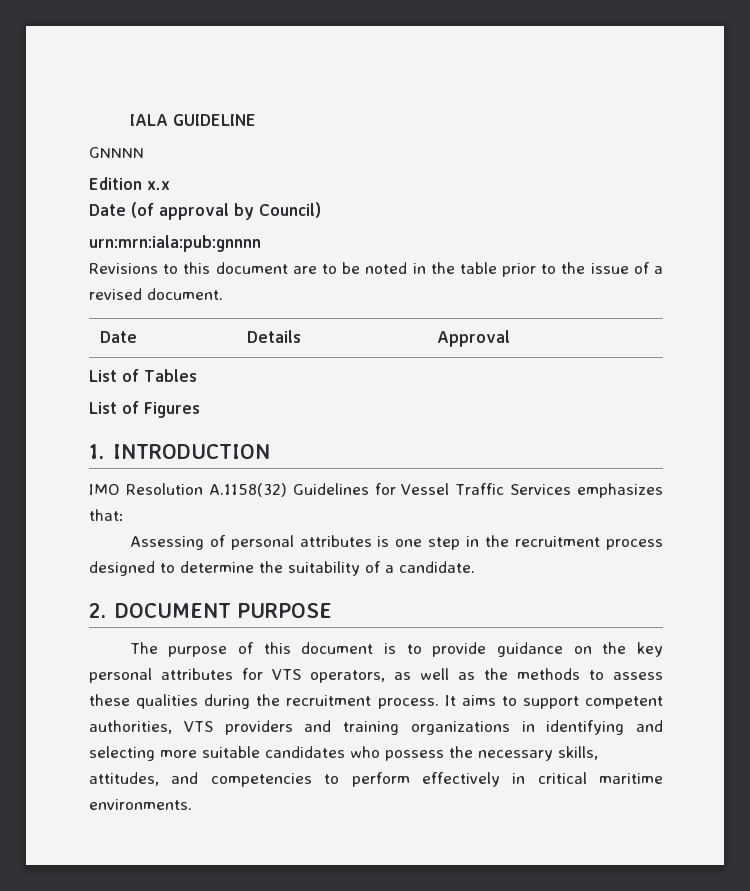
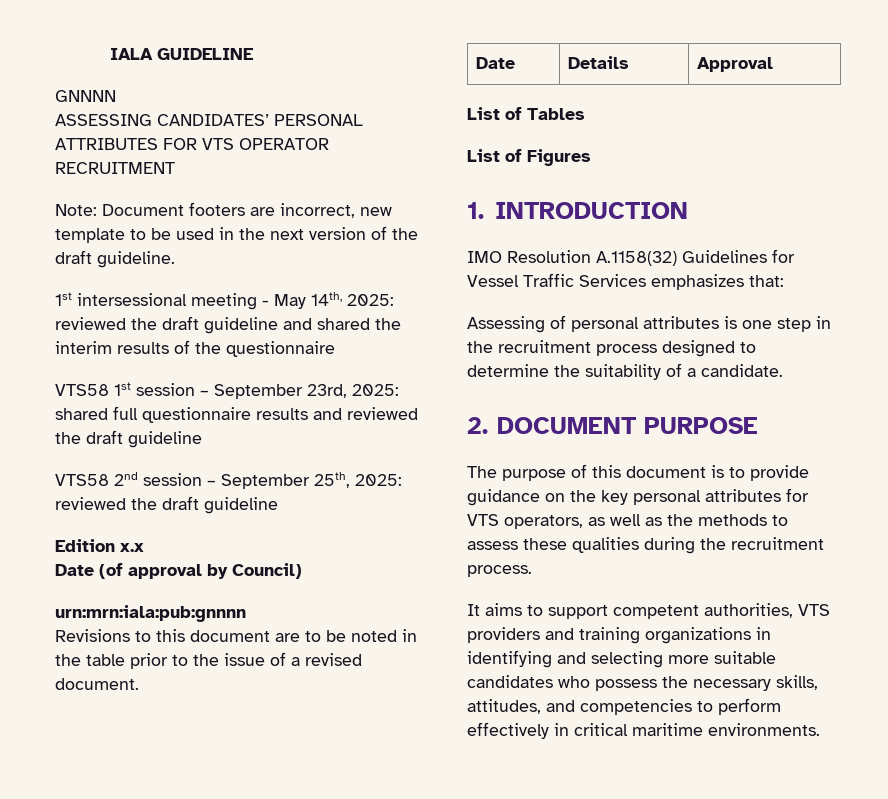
+ ASSESSING CANDIDATES’ PERSONAL ATTRIBUTES FOR VTS OPERATOR RECRUITMENT
+ Note: Document footers are incorrect, new template to be used in the next version of the draft guideline.
+ 1st intersessional meeting - May 14th, 2025: reviewed the draft guideline and shared the interim results of the questionnaire
+ VTS58 1st session – September 23rd, 2025: shared full questionnaire results and reviewed the draft guideline
+ VTS58 2nd session – September 25th, 2025: reviewed the draft guideline
- The purpose of this document is to provide guidance on the key personal attributes for VTS operators, as well as the methods to assess these qualities during the recruitment process. It aims to support competent authorities, VTS providers and training organizations in identifying and selecting more suitable candidates who possess the necessary skills, attitudes, and competencies to perform effectively in critical maritime environments.
+ The purpose of this document is to provide guidance on the key personal attributes for VTS operators, as well as the methods to assess these qualities during the recruitment process.
+ It aims to support competent authorities, VTS providers and training organizations in identifying and selecting more suitable candidates who possess the necessary skills, attitudes, and competencies to perform effectively in critical maritime environments.

